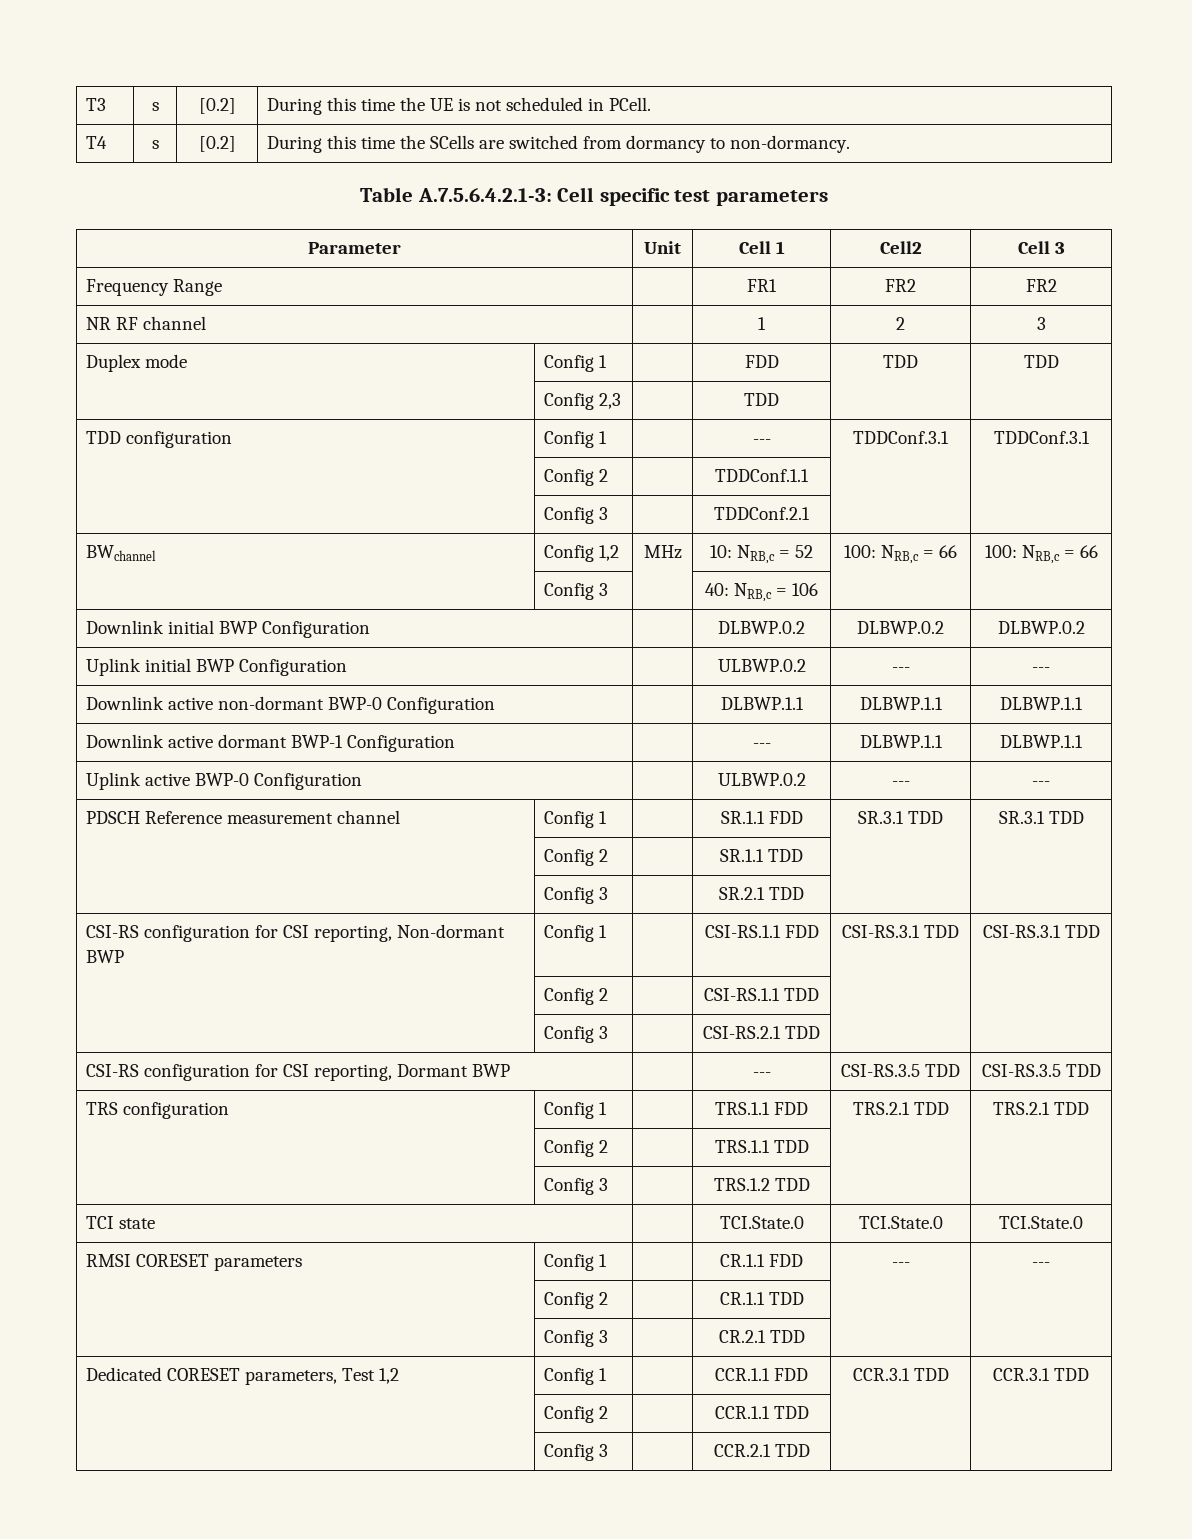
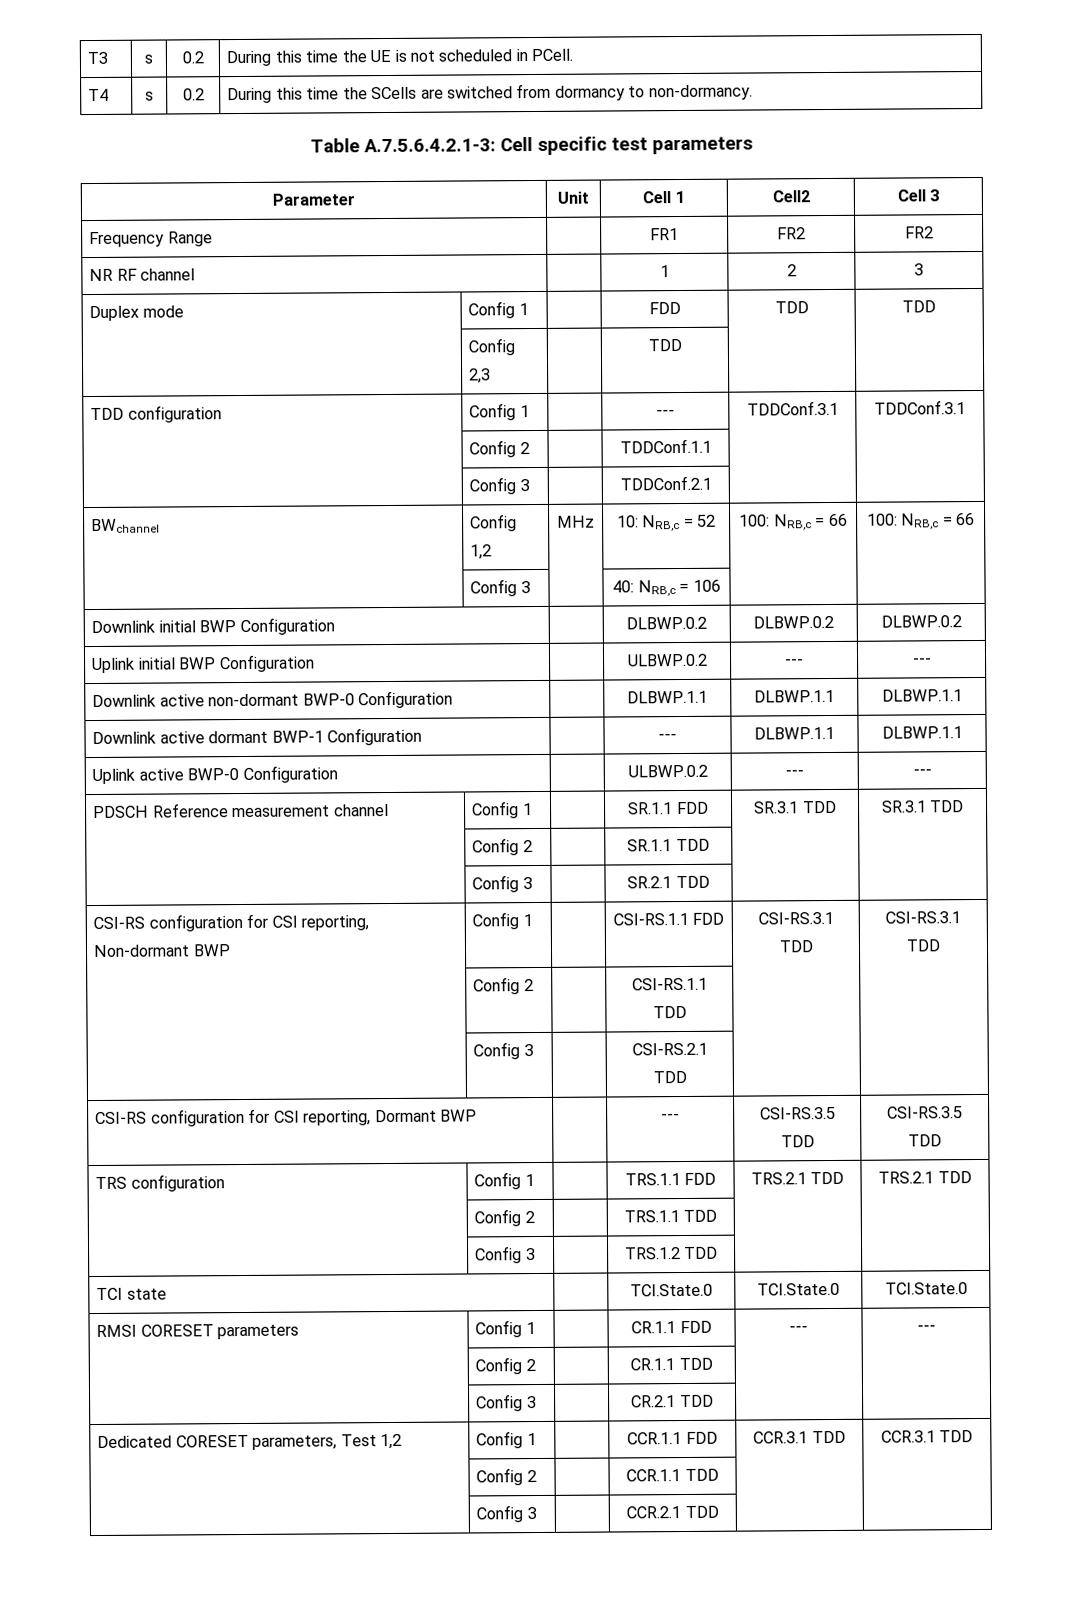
- T3 | s | [0.2] | During this time the UE is not scheduled in PCell.
+ T3 | s | 0.2 | During this time the UE is not scheduled in PCell.
- T4 | s | [0.2] | During this time the SCells are switched from dormancy to non-dormancy.
+ T4 | s | 0.2 | During this time the SCells are switched from dormancy to non-dormancy.

